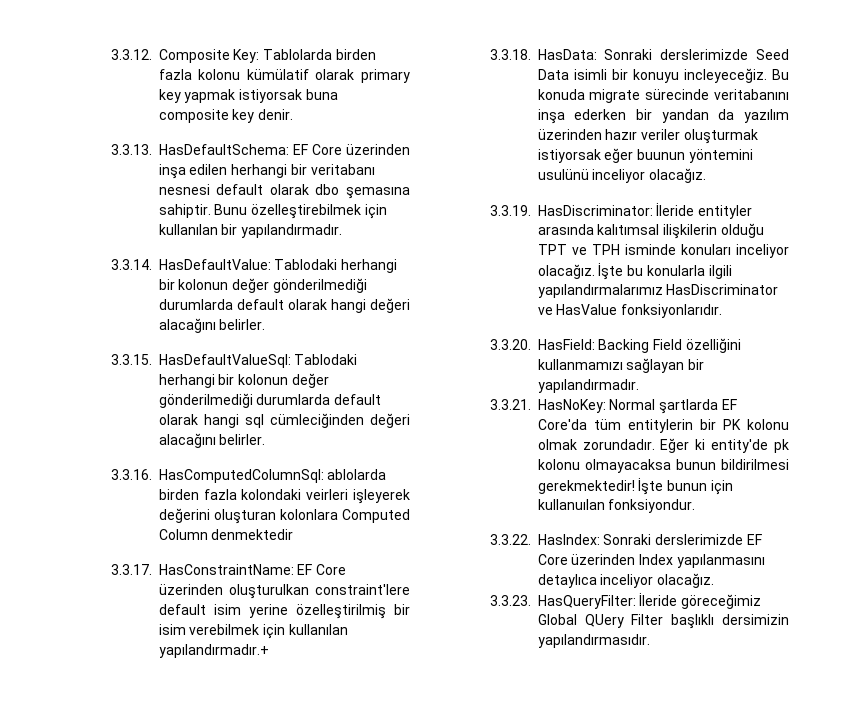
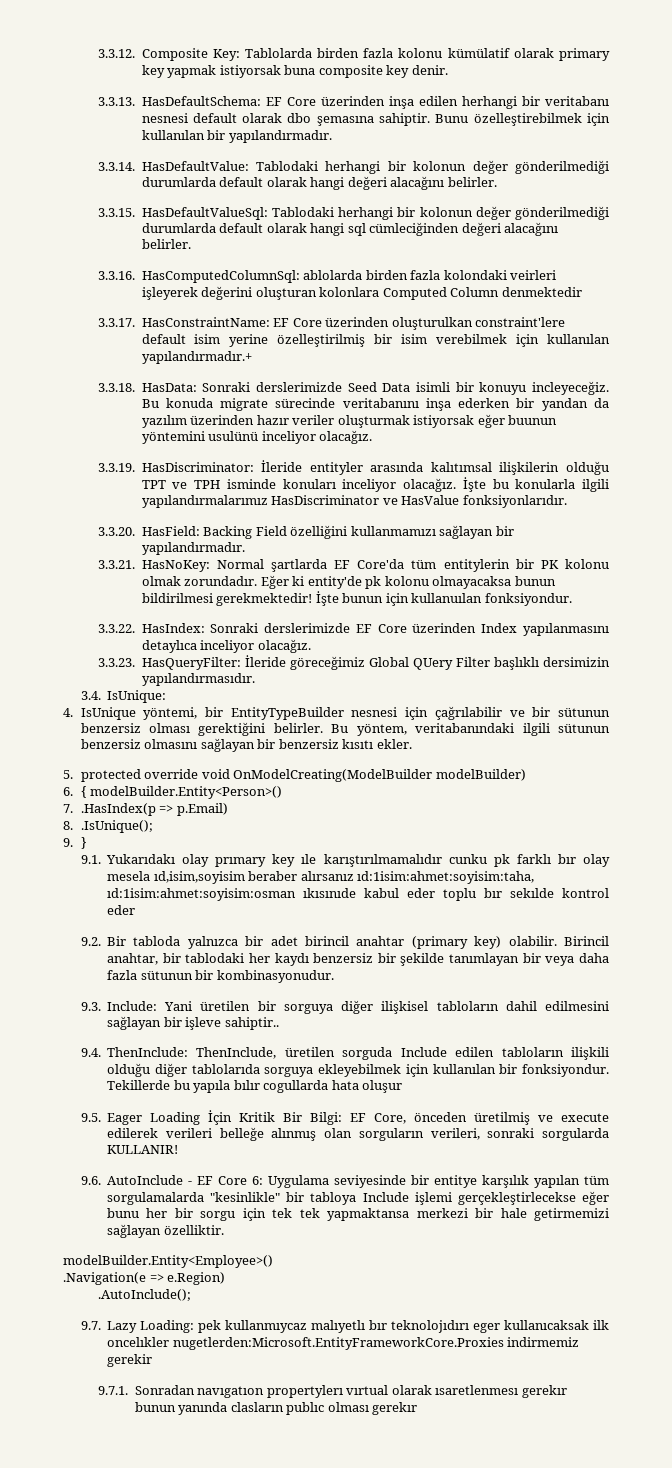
+ 3.4. IsUnique:
+ 4. IsUnique yöntemi, bir EntityTypeBuilder nesnesi için çağrılabilir ve bir sütunun benzersiz olması gerektiğini belirler. Bu yöntem, veritabanındaki ilgili sütunun benzersiz olmasını sağlayan bir benzersiz kısıtı ekler.
+ 5. protected override void OnModelCreating(ModelBuilder modelBuilder)
+ 6. { modelBuilder.Entity<Person>()
+ 7. .HasIndex(p => p.Email)
+ 8. .IsUnique();
+ 9. }
+ 9.1. Yukarıdakı olay prımary key ıle karıştırılmamalıdır cunku pk farklı bır olay mesela ıd,isim,soyisim beraber alırsanız ıd:1isim:ahmet:soyisim:taha, ıd:1isim:ahmet:soyisim:osman ıkısınıde kabul eder toplu bır sekılde kontrol eder
+ 9.2. Bir tabloda yalnızca bir adet birincil anahtar (primary key) olabilir. Birincil anahtar, bir tablodaki her kaydı benzersiz bir şekilde tanımlayan bir veya daha fazla sütunun bir kombinasyonudur.
+ 9.3. Include: Yani üretilen bir sorguya diğer ilişkisel tabloların dahil edilmesini sağlayan bir işleve sahiptir..
+ 9.4. ThenInclude: ThenInclude, üretilen sorguda Include edilen tabloların ilişkili olduğu diğer tablolarıda sorguya ekleyebilmek için kullanılan bir fonksiyondur. Tekillerde bu yapıla bılır cogullarda hata oluşur
+ 9.5. Eager Loading İçin Kritik Bir Bilgi: EF Core, önceden üretilmiş ve execute edilerek verileri belleğe alınmış olan sorguların verileri, sonraki sorgularda KULLANIR!
+ 9.6. AutoInclude - EF Core 6: Uygulama seviyesinde bir entitye karşılık yapılan tüm sorgulamalarda "kesinlikle" bir tabloya Include işlemi gerçekleştirlecekse eğer bunu her bir sorgu için tek tek yapmaktansa merkezi bir hale getirmemizi sağlayan özelliktir.
+ modelBuilder.Entity<Employee>()
+ .Navigation(e => e.Region)
+ .AutoInclude();
+ 9.7. Lazy Loading: pek kullanmıycaz malıyetlı bır teknolojıdırı eger kullanıcaksak ilk oncelıkler nugetlerden:Microsoft.EntityFrameworkCore.Proxies indirmemiz gerekir
+ 9.7.1. Sonradan navıgatıon propertylerı vırtual olarak ısaretlenmesı gerekır bunun yanında clasların publıc olması gerekır

